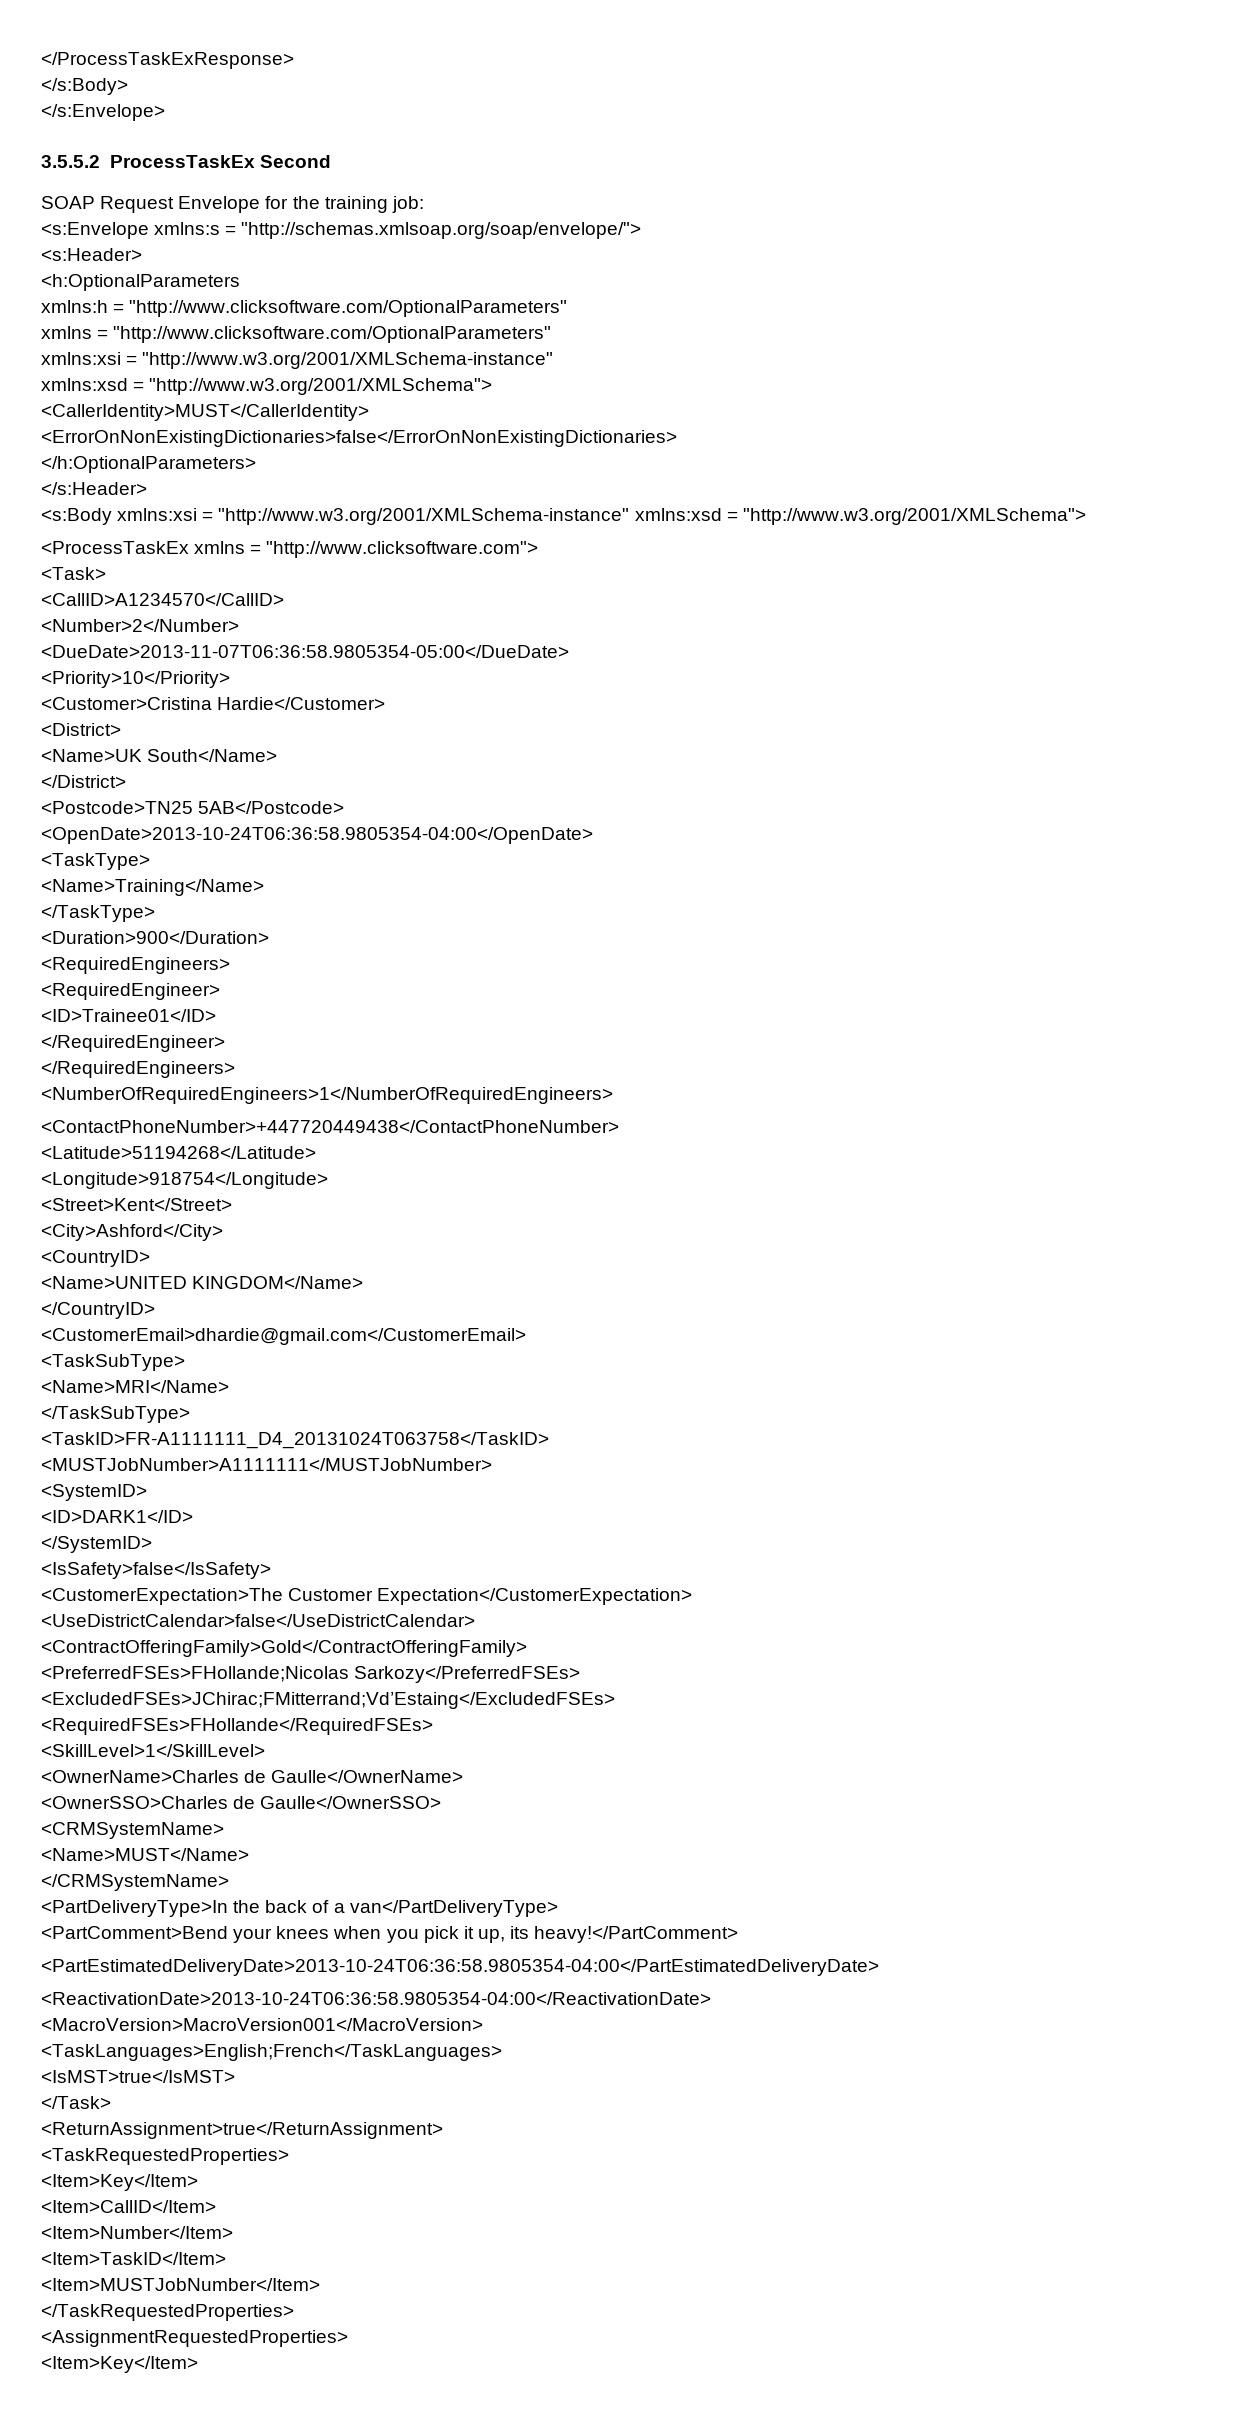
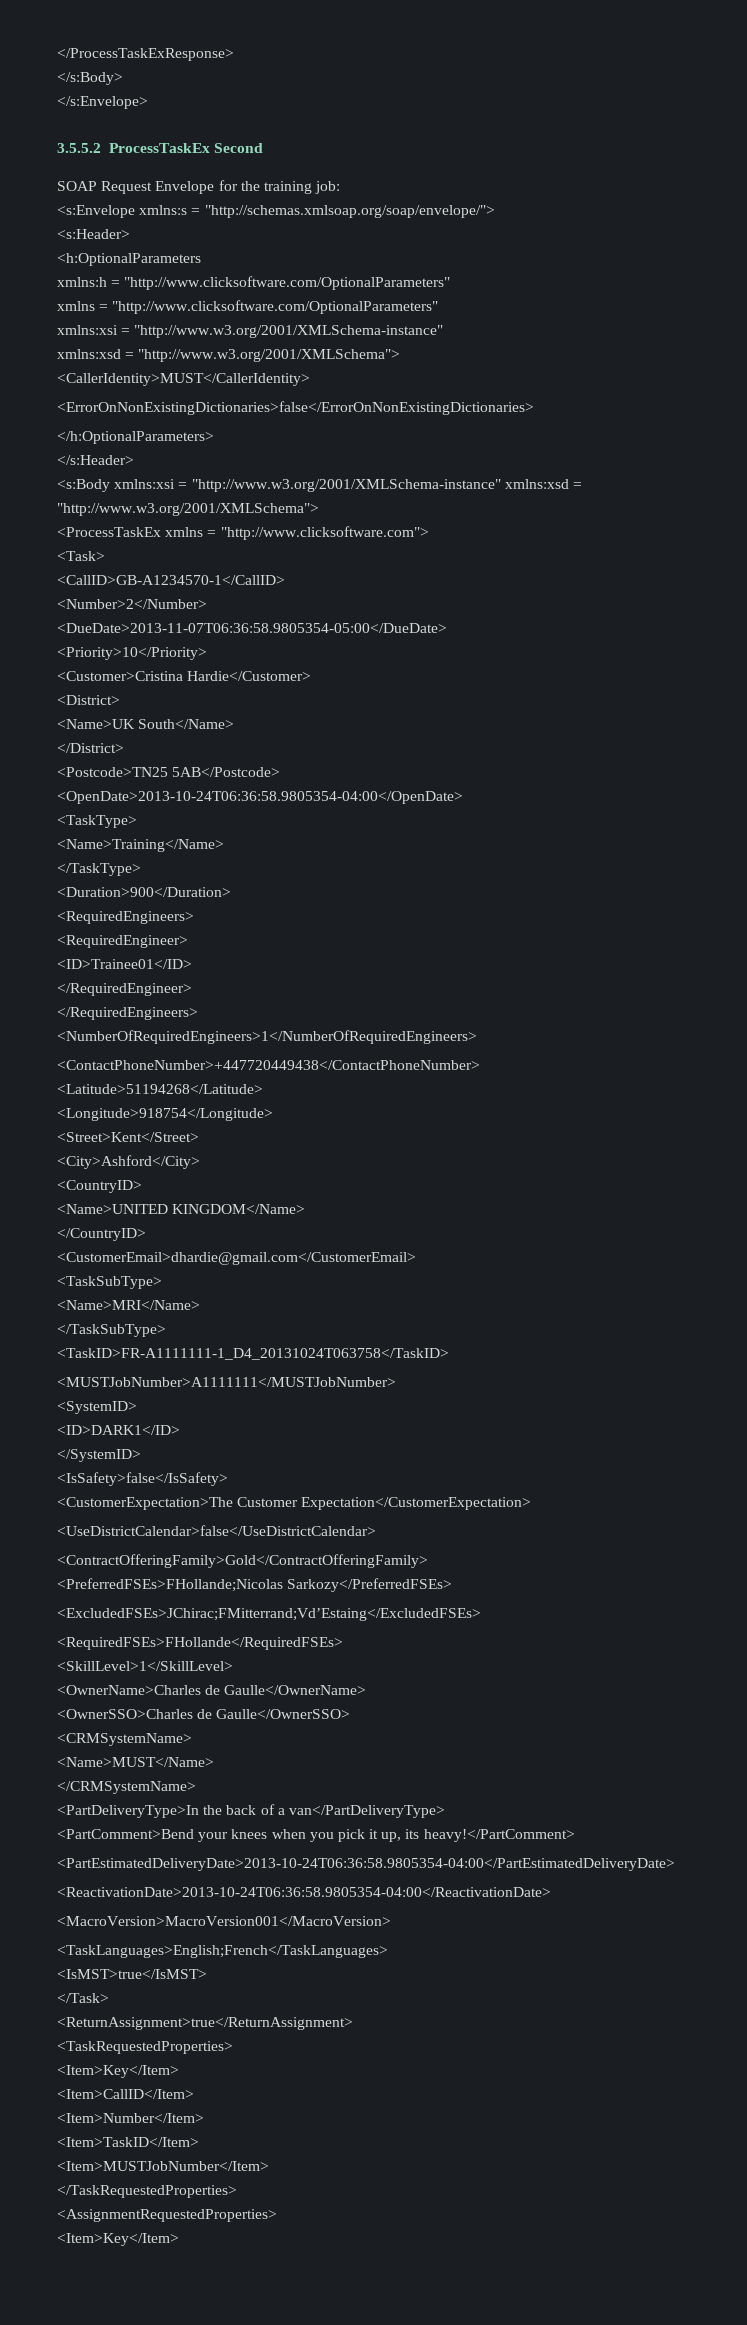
- <CallID>A1234570</CallID>
+ <CallID>GB-A1234570-1</CallID>
- <TaskID>FR-A1111111_D4_20131024T063758</TaskID>
+ <TaskID>FR-A1111111-1_D4_20131024T063758</TaskID>

